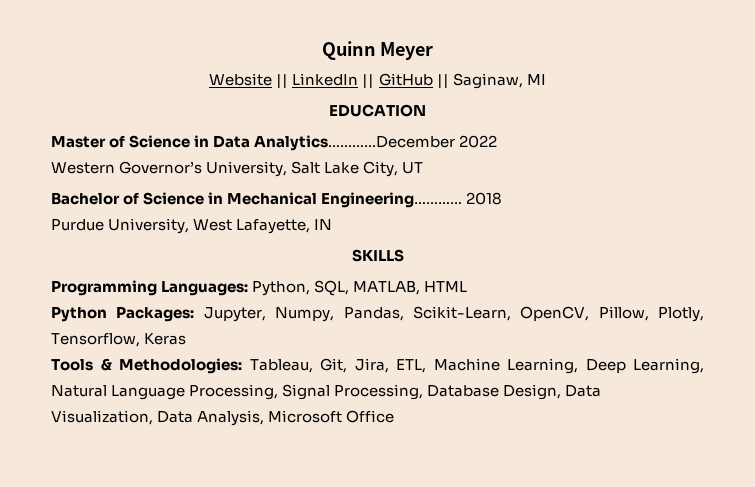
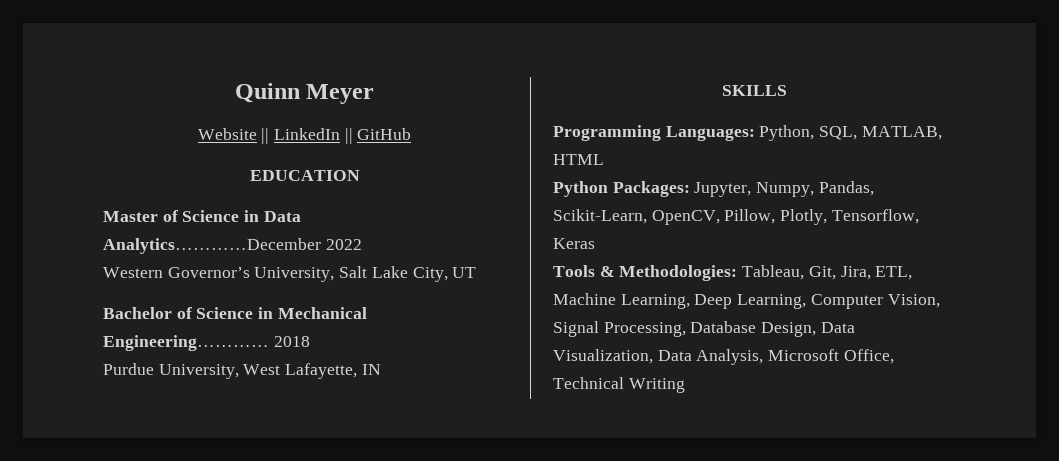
- Website || LinkedIn || GitHub || Saginaw, MI
+ Website || LinkedIn || GitHub
- Tools & Methodologies: Tableau, Git, Jira, ETL, Machine Learning, Deep Learning, Natural Language Processing, Signal Processing, Database Design, Data Visualization, Data Analysis, Microsoft Office
+ Tools & Methodologies: Tableau, Git, Jira, ETL, Machine Learning, Deep Learning, Computer Vision, Signal Processing, Database Design, Data Visualization, Data Analysis, Microsoft Office, Technical Writing

